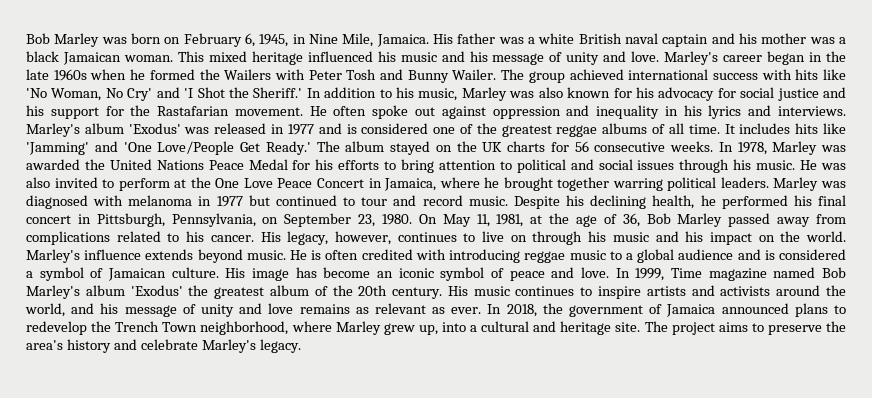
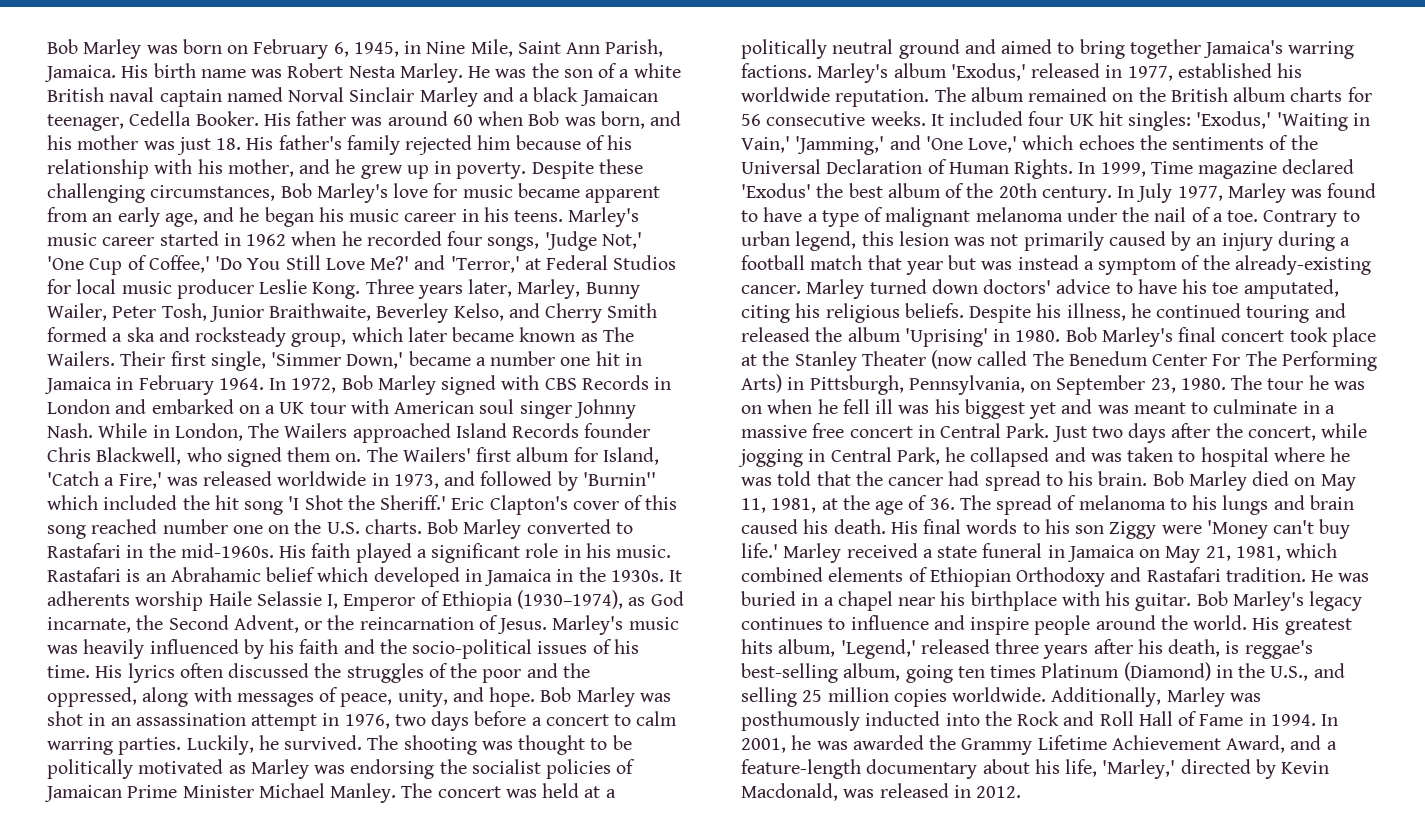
- Bob Marley was born on February 6, 1945, in Nine Mile, Jamaica. His father was a white British naval captain and his mother was a black Jamaican woman. This mixed heritage influenced his music and his message of unity and love. Marley's career began in the late 1960s when he formed the Wailers with Peter Tosh and Bunny Wailer. The group achieved international success with hits like 'No Woman, No Cry' and 'I Shot the Sheriff.' In addition to his music, Marley was also known for his advocacy for social justice and his support for the Rastafarian movement. He often spoke out against oppression and inequality in his lyrics and interviews. Marley's album 'Exodus' was released in 1977 and is considered one of the greatest reggae albums of all time. It includes hits like 'Jamming' and 'One Love/People Get Ready.'
+ Bob Marley was born on February 6, 1945, in Nine Mile, Saint Ann Parish, Jamaica. His birth name was Robert Nesta Marley. He was the son of a white British naval captain named Norval Sinclair Marley and a black Jamaican teenager, Cedella Booker. His father was around 60 when Bob was born, and his mother was just 18. His father's family rejected him because of his relationship with his mother, and he grew up in poverty. Despite these challenging circumstances, Bob Marley's love for music became apparent from an early age, and he began his music career in his teens. Marley's music career started in 1962 when he recorded four songs, 'Judge Not,' 'One Cup of Coffee,' 'Do You Still Love Me?' and 'Terror,' at Federal Studios for local music producer Leslie Kong. Three years later, Marley, Bunny Wailer, Peter Tosh, Junior Braithwaite, Beverley Kelso, and Cherry Smith formed a ska and rocksteady group, which later became known as The Wailers. Their first single, 'Simmer Down,' became a number one hit in Jamaica in February 1964. In 1972, Bob Marley signed with CBS Records in London and embarked on a UK tour with American soul singer Johnny Nash. While in London, The Wailers approached Island Records founder Chris Blackwell, who signed them on. The Wailers' first album for Island, 'Catch a Fire,' was released worldwide in 1973, and followed by 'Burnin'' which included the hit song 'I Shot the Sheriff.' Eric Clapton's cover of this song reached number one on the U.S. charts. Bob Marley converted to Rastafari in the mid-1960s. His faith played a significant role in his music. Rastafari is an Abrahamic belief which developed in Jamaica in the 1930s. It adherents worship Haile Selassie I, Emperor of Ethiopia (1930–1974), as God incarnate, the Second Advent, or the reincarnation of Jesus. Marley's music was heavily influenced by his faith and the socio-political issues of his time. His lyrics often discussed the struggles of the poor and the oppressed, along with messages of peace, unity, and hope. Bob Marley was shot in an assassination attempt in 1976, two days before a concert to calm warring parties. Luckily, he survived. The shooting was thought to be politically motivated as Marley was endorsing the socialist policies of Jamaican Prime Minister Michael Manley. The concert was held at a politically neutral ground and aimed to bring together Jamaica's warring factions. Marley's album 'Exodus,' released in 1977, established his worldwide reputation.
- The album stayed on the UK charts for 56 consecutive weeks.
+ The album remained on the British album charts for 56 consecutive weeks.
- In 1978, Marley was awarded the United Nations Peace Medal for his efforts to bring attention to political and social issues through his music. He was also invited to perform at the One Love Peace Concert in Jamaica, where he brought together warring political leaders. Marley was diagnosed with melanoma in 1977 but continued to tour and record music. Despite his declining health, he performed his final concert in Pittsburgh, Pennsylvania, on September 23, 1980.
+ It included four UK hit singles: 'Exodus,' 'Waiting in Vain,' 'Jamming,' and 'One Love,' which echoes the sentiments of the Universal Declaration of Human Rights. In 1999, Time magazine declared 'Exodus' the best album of the 20th century. In July 1977, Marley was found to have a type of malignant melanoma under the nail of a toe. Contrary to urban legend, this lesion was not primarily caused by an injury during a football match that year but was instead a symptom of the already-existing cancer. Marley turned down doctors' advice to have his toe amputated, citing his religious beliefs. Despite his illness, he continued touring and released the album 'Uprising' in 1980. Bob Marley's final concert took place at the Stanley Theater (now called The Benedum Center For The Performing Arts) in Pittsburgh, Pennsylvania, on September 23, 1980.
- On May 11, 1981, at the age of 36, Bob Marley passed away from complications related to his cancer. His legacy, however, continues to live on through his music and his impact on the world. Marley's influence extends beyond music. He is often credited with introducing reggae music to a global audience and is considered a symbol of Jamaican culture. His image has become an iconic symbol of peace and love. In 1999, Time magazine named Bob Marley's album 'Exodus' the greatest album of the 20th century. His music continues to inspire artists and activists around the world, and his message of unity and love remains as relevant as ever. In 2018, the government of Jamaica announced plans to redevelop the Trench Town neighborhood, where Marley grew up, into a cultural and heritage site. The project aims to preserve the area's history and celebrate Marley's legacy.
+ The tour he was on when he fell ill was his biggest yet and was meant to culminate in a massive free concert in Central Park. Just two days after the concert, while jogging in Central Park, he collapsed and was taken to hospital where he was told that the cancer had spread to his brain. Bob Marley died on May 11, 1981, at the age of 36. The spread of melanoma to his lungs and brain caused his death. His final words to his son Ziggy were 'Money can't buy life.' Marley received a state funeral in Jamaica on May 21, 1981, which combined elements of Ethiopian Orthodoxy and Rastafari tradition. He was buried in a chapel near his birthplace with his guitar. Bob Marley's legacy continues to influence and inspire people around the world. His greatest hits album, 'Legend,' released three years after his death, is reggae's best-selling album, going ten times Platinum (Diamond) in the U.S., and selling 25 million copies worldwide. Additionally, Marley was posthumously inducted into the Rock and Roll Hall of Fame in 1994. In 2001, he was awarded the Grammy Lifetime Achievement Award, and a feature-length documentary about his life, 'Marley,' directed by Kevin Macdonald, was released in 2012.

